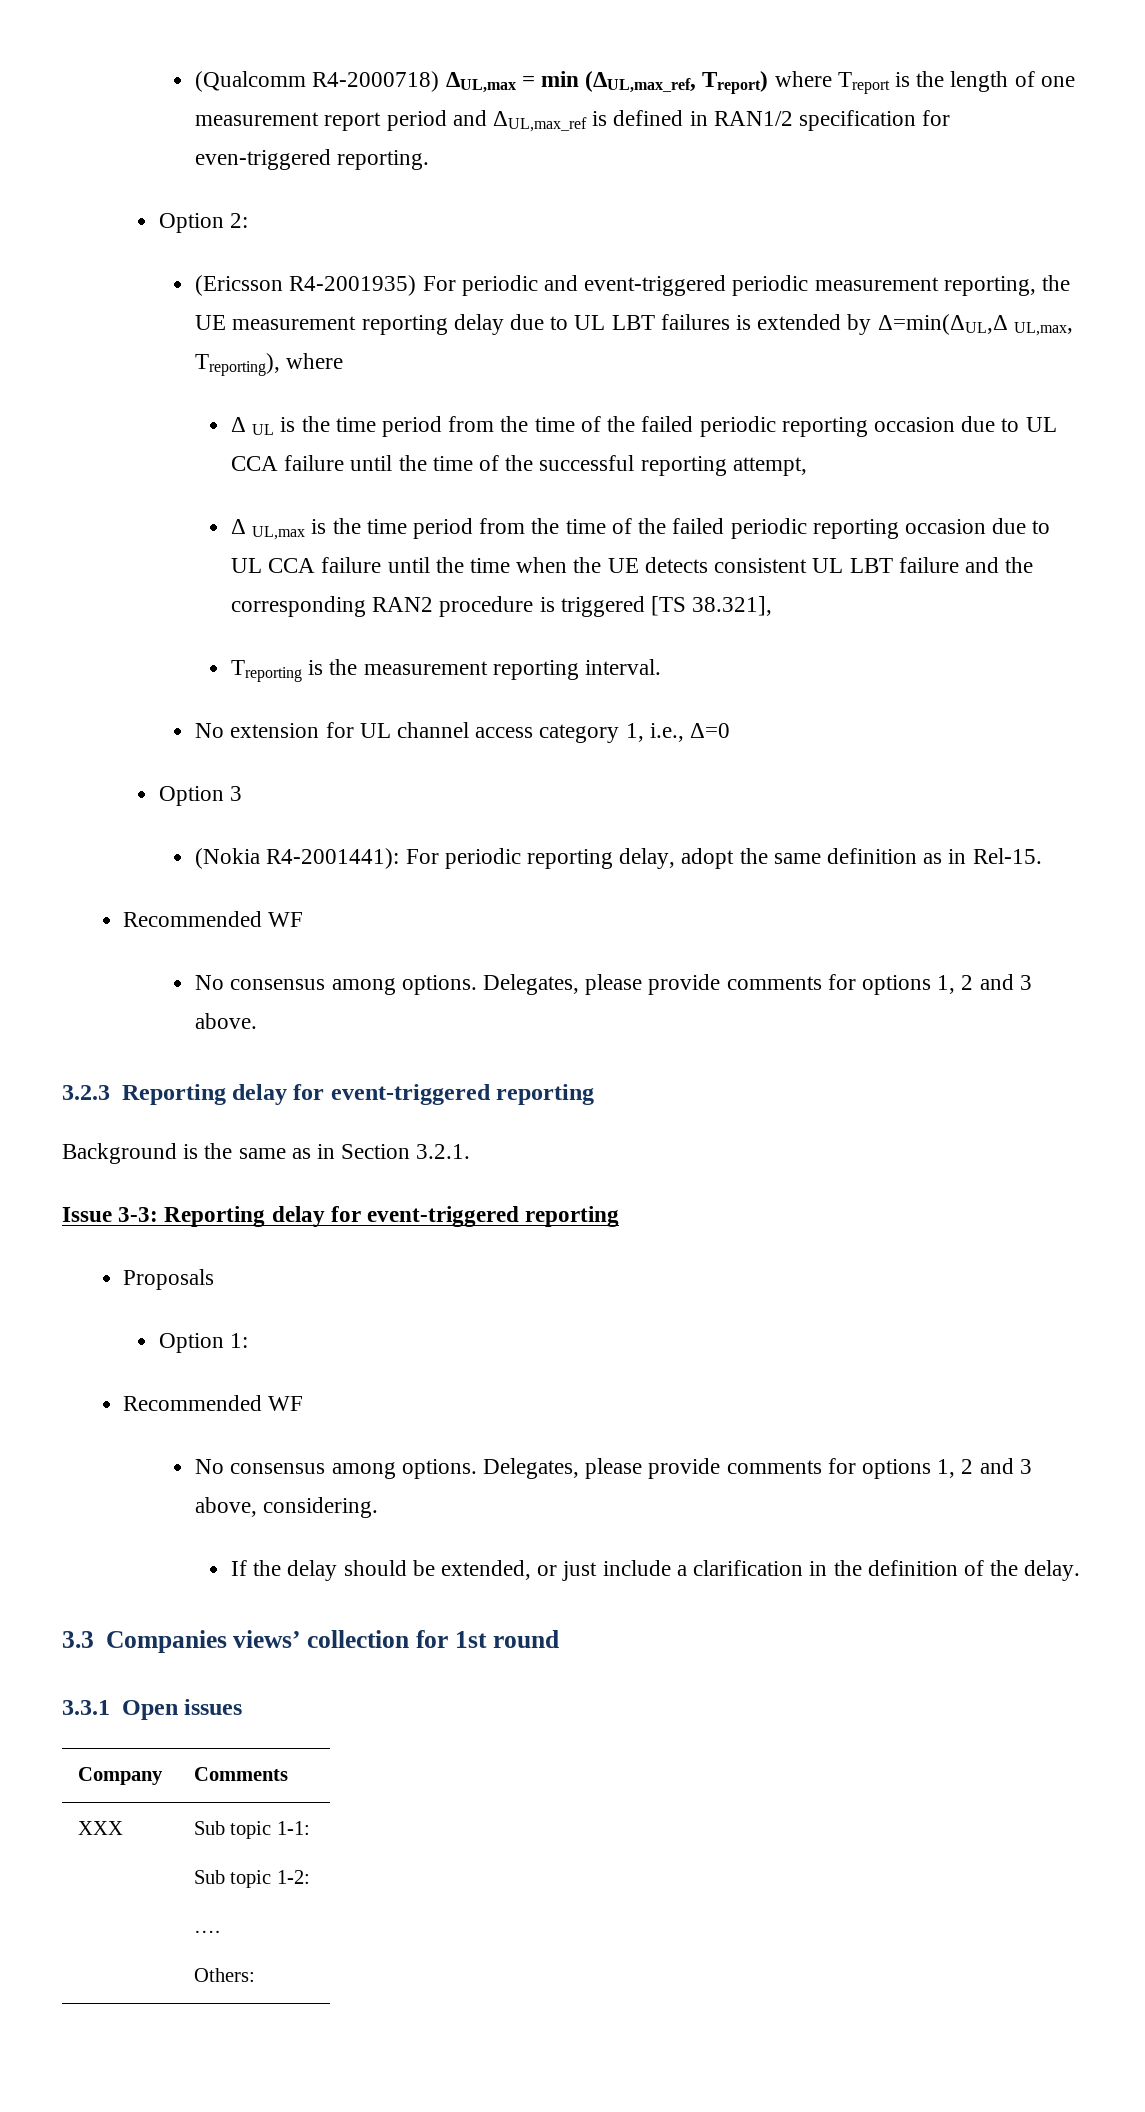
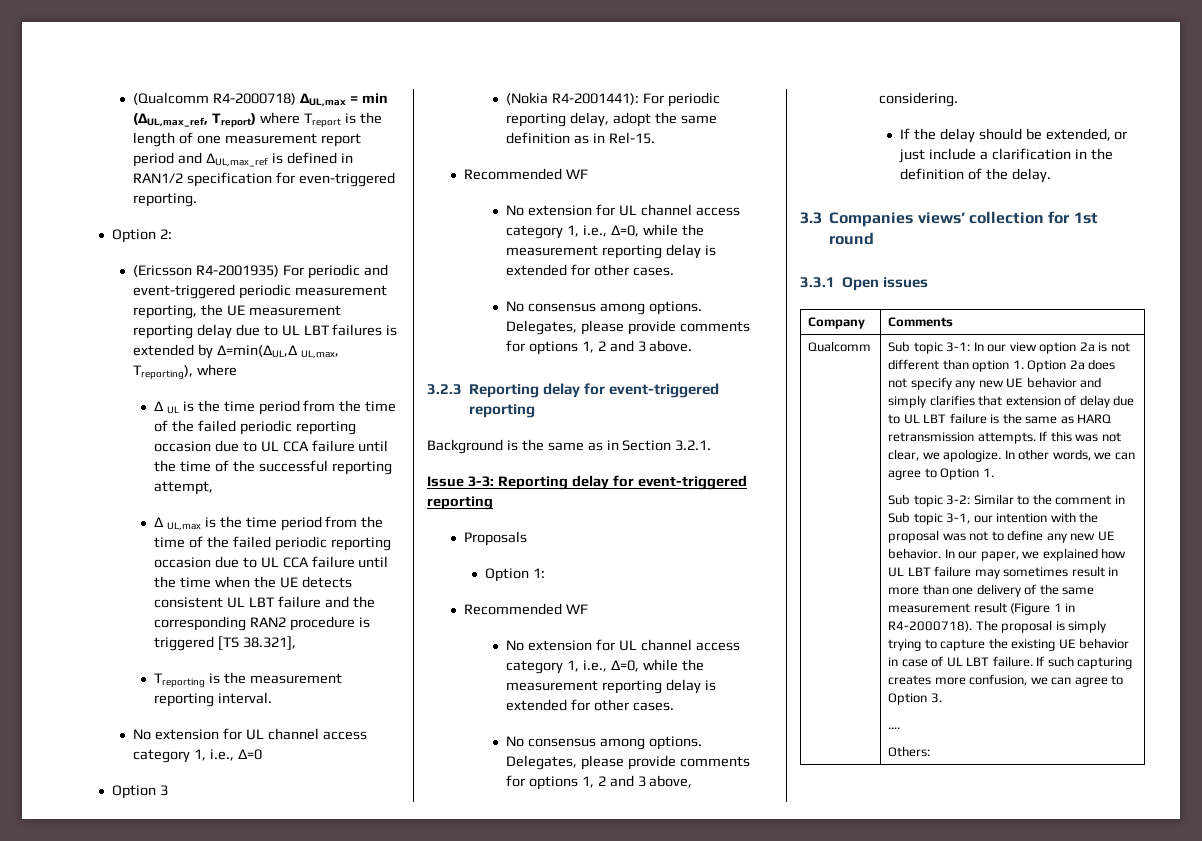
  (Nokia R4-2001441): For periodic reporting delay, adopt the same definition as in Rel-15.
  Recommended WF
+ No extension for UL channel access category 1, i.e., Δ=0, while the measurement reporting delay is extended for other cases.
  Option 1:
  Recommended WF
+ No extension for UL channel access category 1, i.e., Δ=0, while the measurement reporting delay is extended for other cases.
- XXX | Sub topic 1-1:
- Sub topic 1-2:
+ Qualcomm | Sub topic 3-1: In our view option 2a is not different than option 1. Option 2a does not specify any new UE behavior and simply clarifies that extension of delay due to UL LBT failure is the same as HARQ retransmission attempts. If this was not clear, we apologize. In other words, we can agree to Option 1.
+ Sub topic 3-2: Similar to the comment in Sub topic 3-1, our intention with the proposal was not to define any new UE behavior. In our paper, we explained how UL LBT failure may sometimes result in more than one delivery of the same measurement result (Figure 1 in R4-2000718). The proposal is simply trying to capture the existing UE behavior in case of UL LBT failure. If such capturing creates more confusion, we can agree to Option 3.

